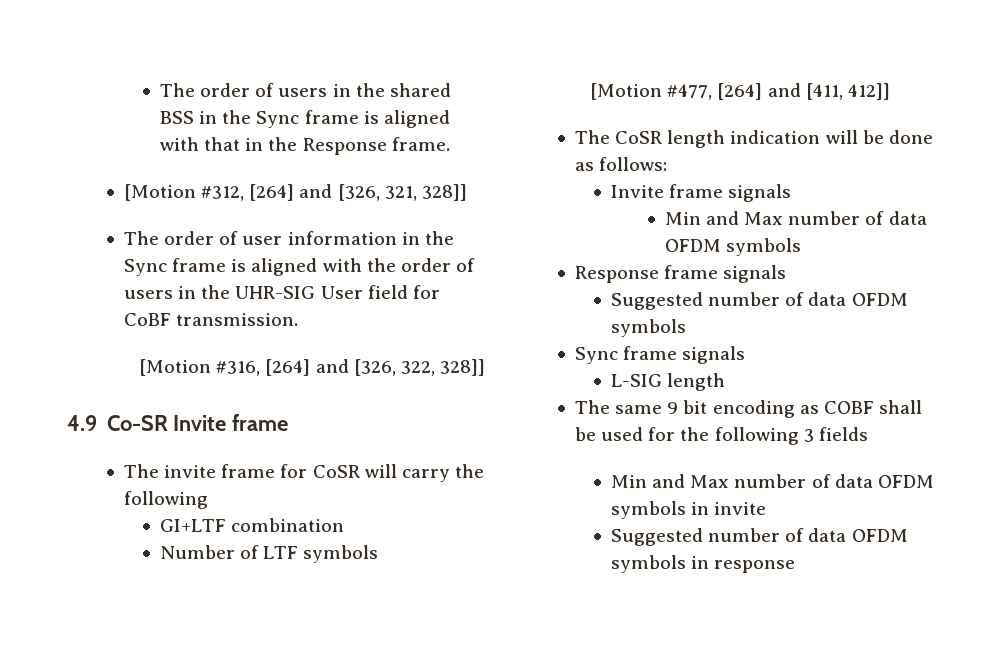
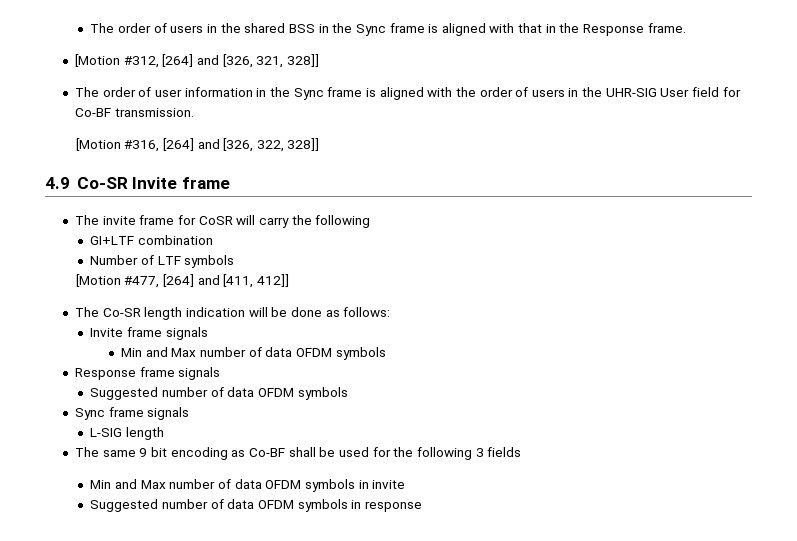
- The order of user information in the Sync frame is aligned with the order of users in the UHR-SIG User field for CoBF transmission.
+ The order of user information in the Sync frame is aligned with the order of users in the UHR-SIG User field for Co-BF transmission.
- The CoSR length indication will be done as follows:
+ The Co-SR length indication will be done as follows:
- The same 9 bit encoding as COBF shall be used for the following 3 fields
+ The same 9 bit encoding as Co-BF shall be used for the following 3 fields

